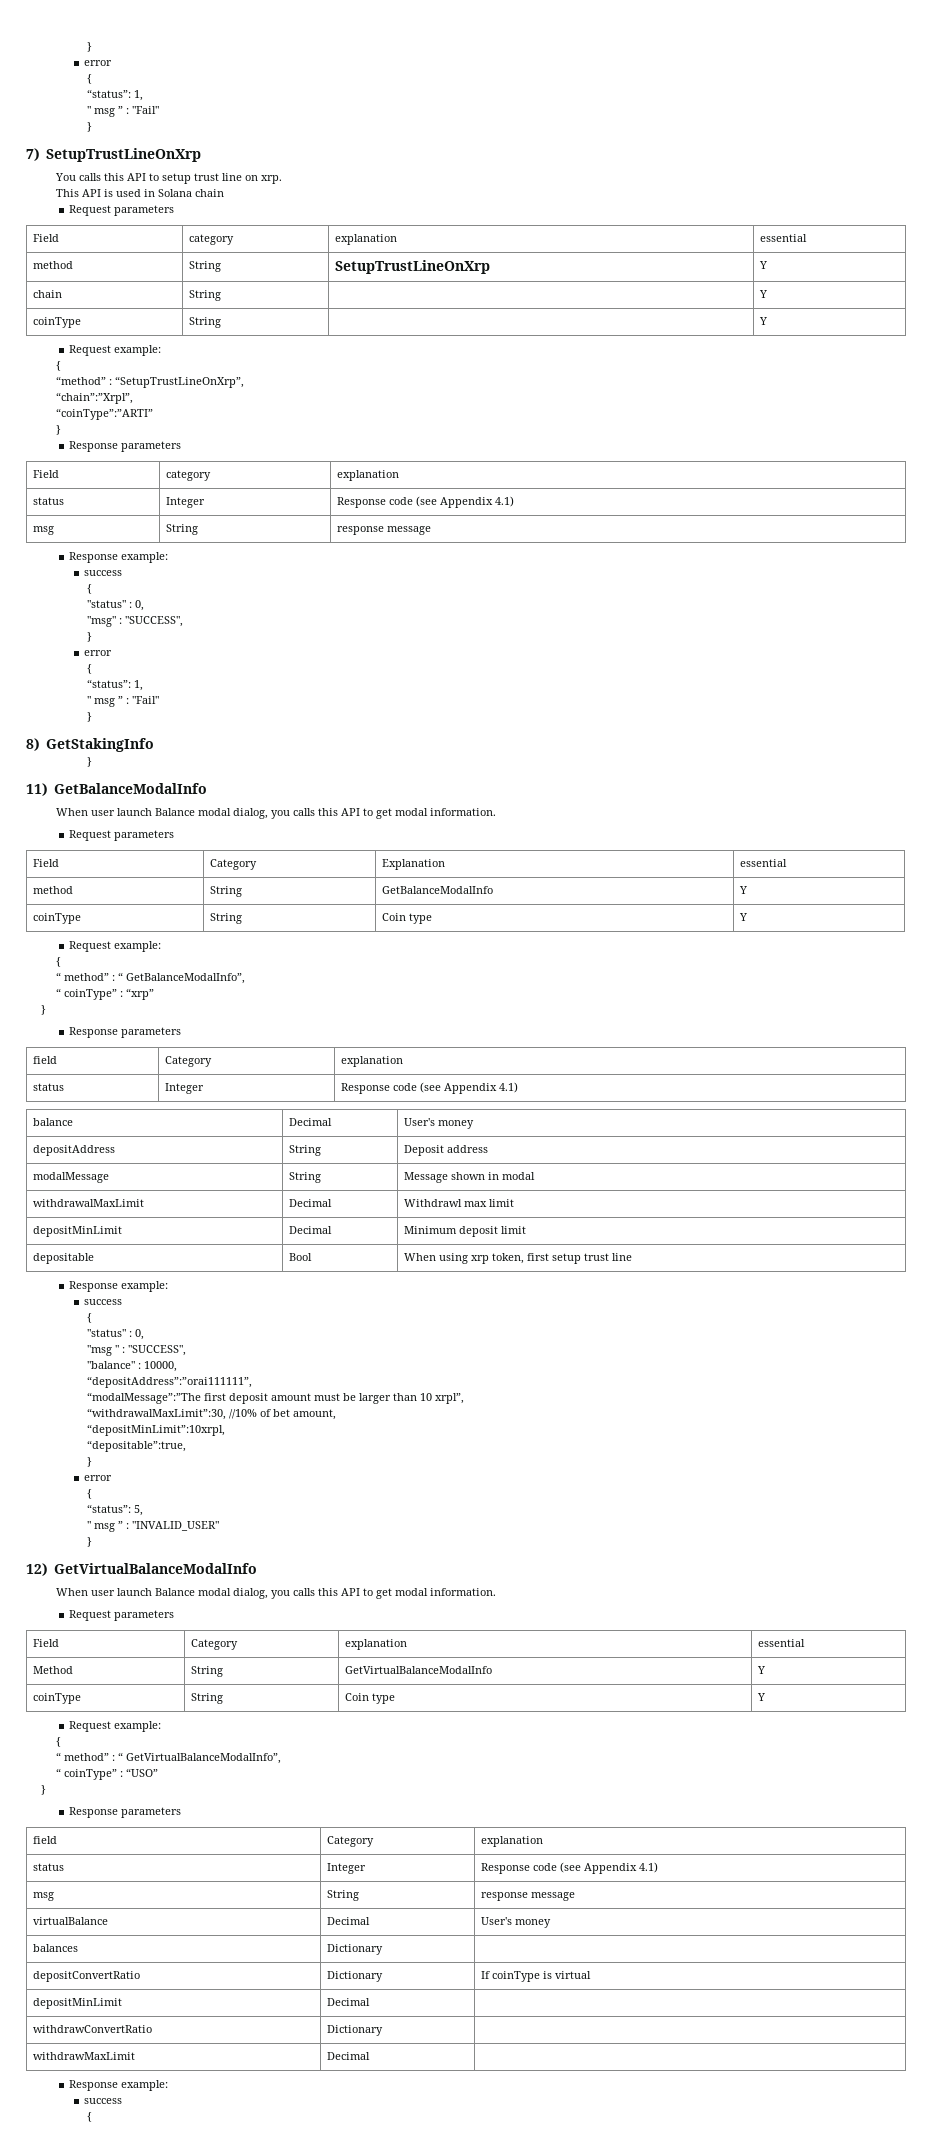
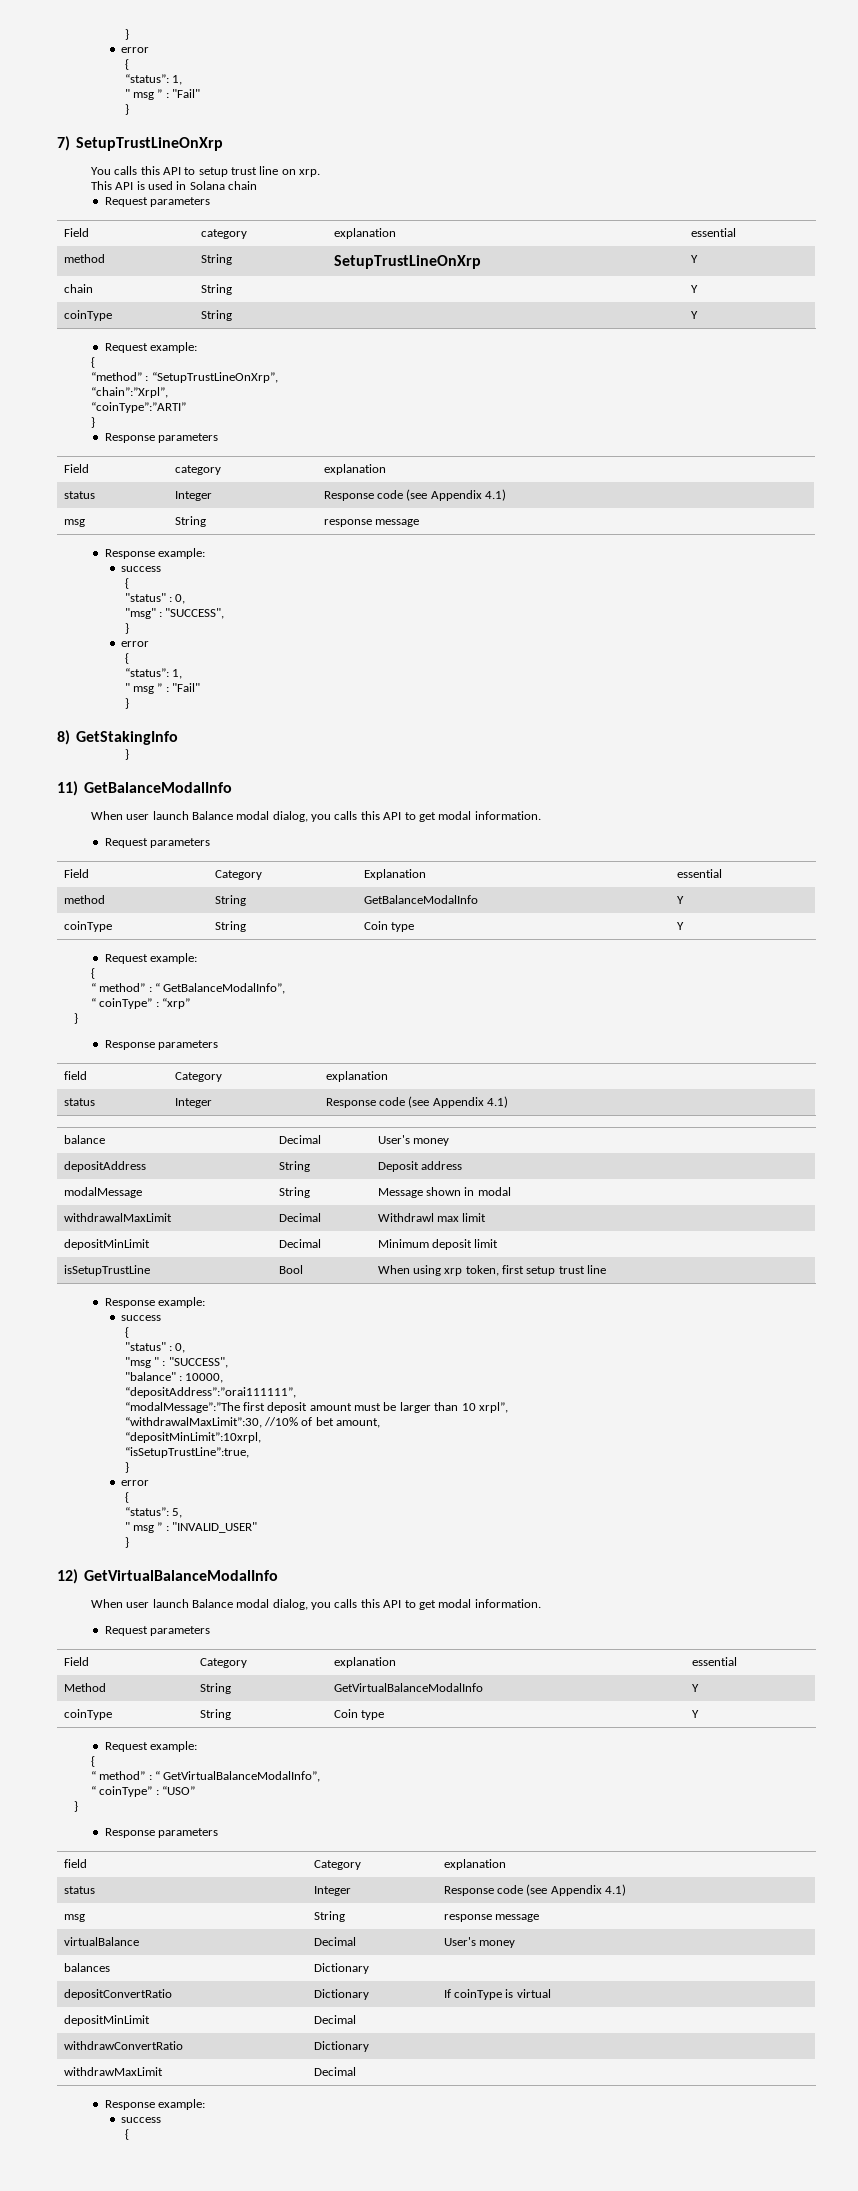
- depositable | Bool | When using xrp token, first setup trust line
+ isSetupTrustLine | Bool | When using xrp token, first setup trust line
- “depositable”:true,
+ “isSetupTrustLine”:true,

